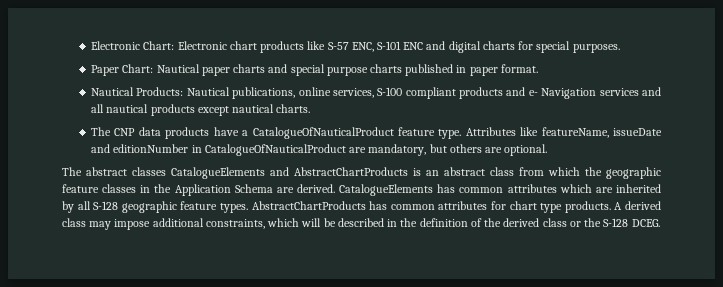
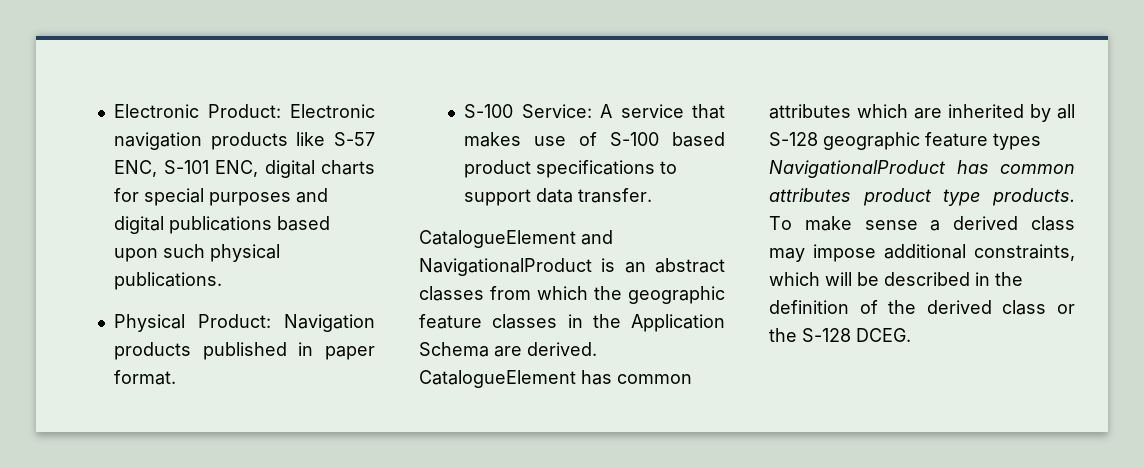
- Electronic Chart: Electronic chart products like S-57 ENC, S-101 ENC and digital charts for special purposes.
- Paper Chart: Nautical paper charts and special purpose charts published in paper format.
- Nautical Products: Nautical publications, online services, S-100 compliant products and e- Navigation services and all nautical products except nautical charts.
- The CNP data products have a CatalogueOfNauticalProduct feature type. Attributes like featureName, issueDate and editionNumber in CatalogueOfNauticalProduct are mandatory, but others are optional.
- The abstract classes CatalogueElements and AbstractChartProducts is an abstract class from which the geographic feature classes in the Application Schema are derived.
+ Electronic Product: Electronic navigation products like S-57 ENC, S-101 ENC, digital charts for special purposes and digital publications based upon such physical publications.
+ Physical Product: Navigation products published in paper format.
+ S-100 Service: A service that makes use of S-100 based product specifications to support data transfer.
+ CatalogueElement and NavigationalProduct is an abstract classes from which the geographic feature classes in the Application Schema are derived.
- CatalogueElements has common attributes which are inherited by all S-128 geographic feature types. AbstractChartProducts has common attributes for chart type products. A derived class may impose additional constraints, which will be described in the definition of the derived class or the S-128 DCEG.
+ CatalogueElement has common attributes which are inherited by all S-128 geographic feature types NavigationalProduct has common attributes product type products. To make sense a derived class may impose additional constraints, which will be described in the definition of the derived class or the S-128 DCEG.

